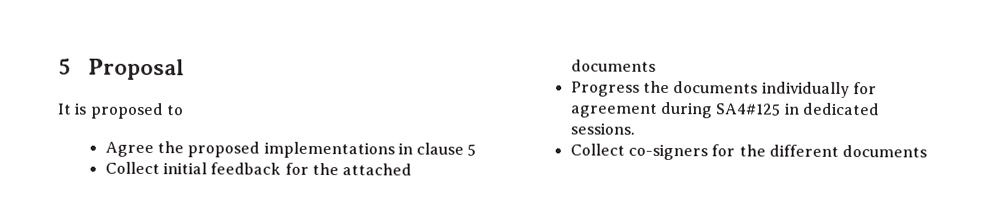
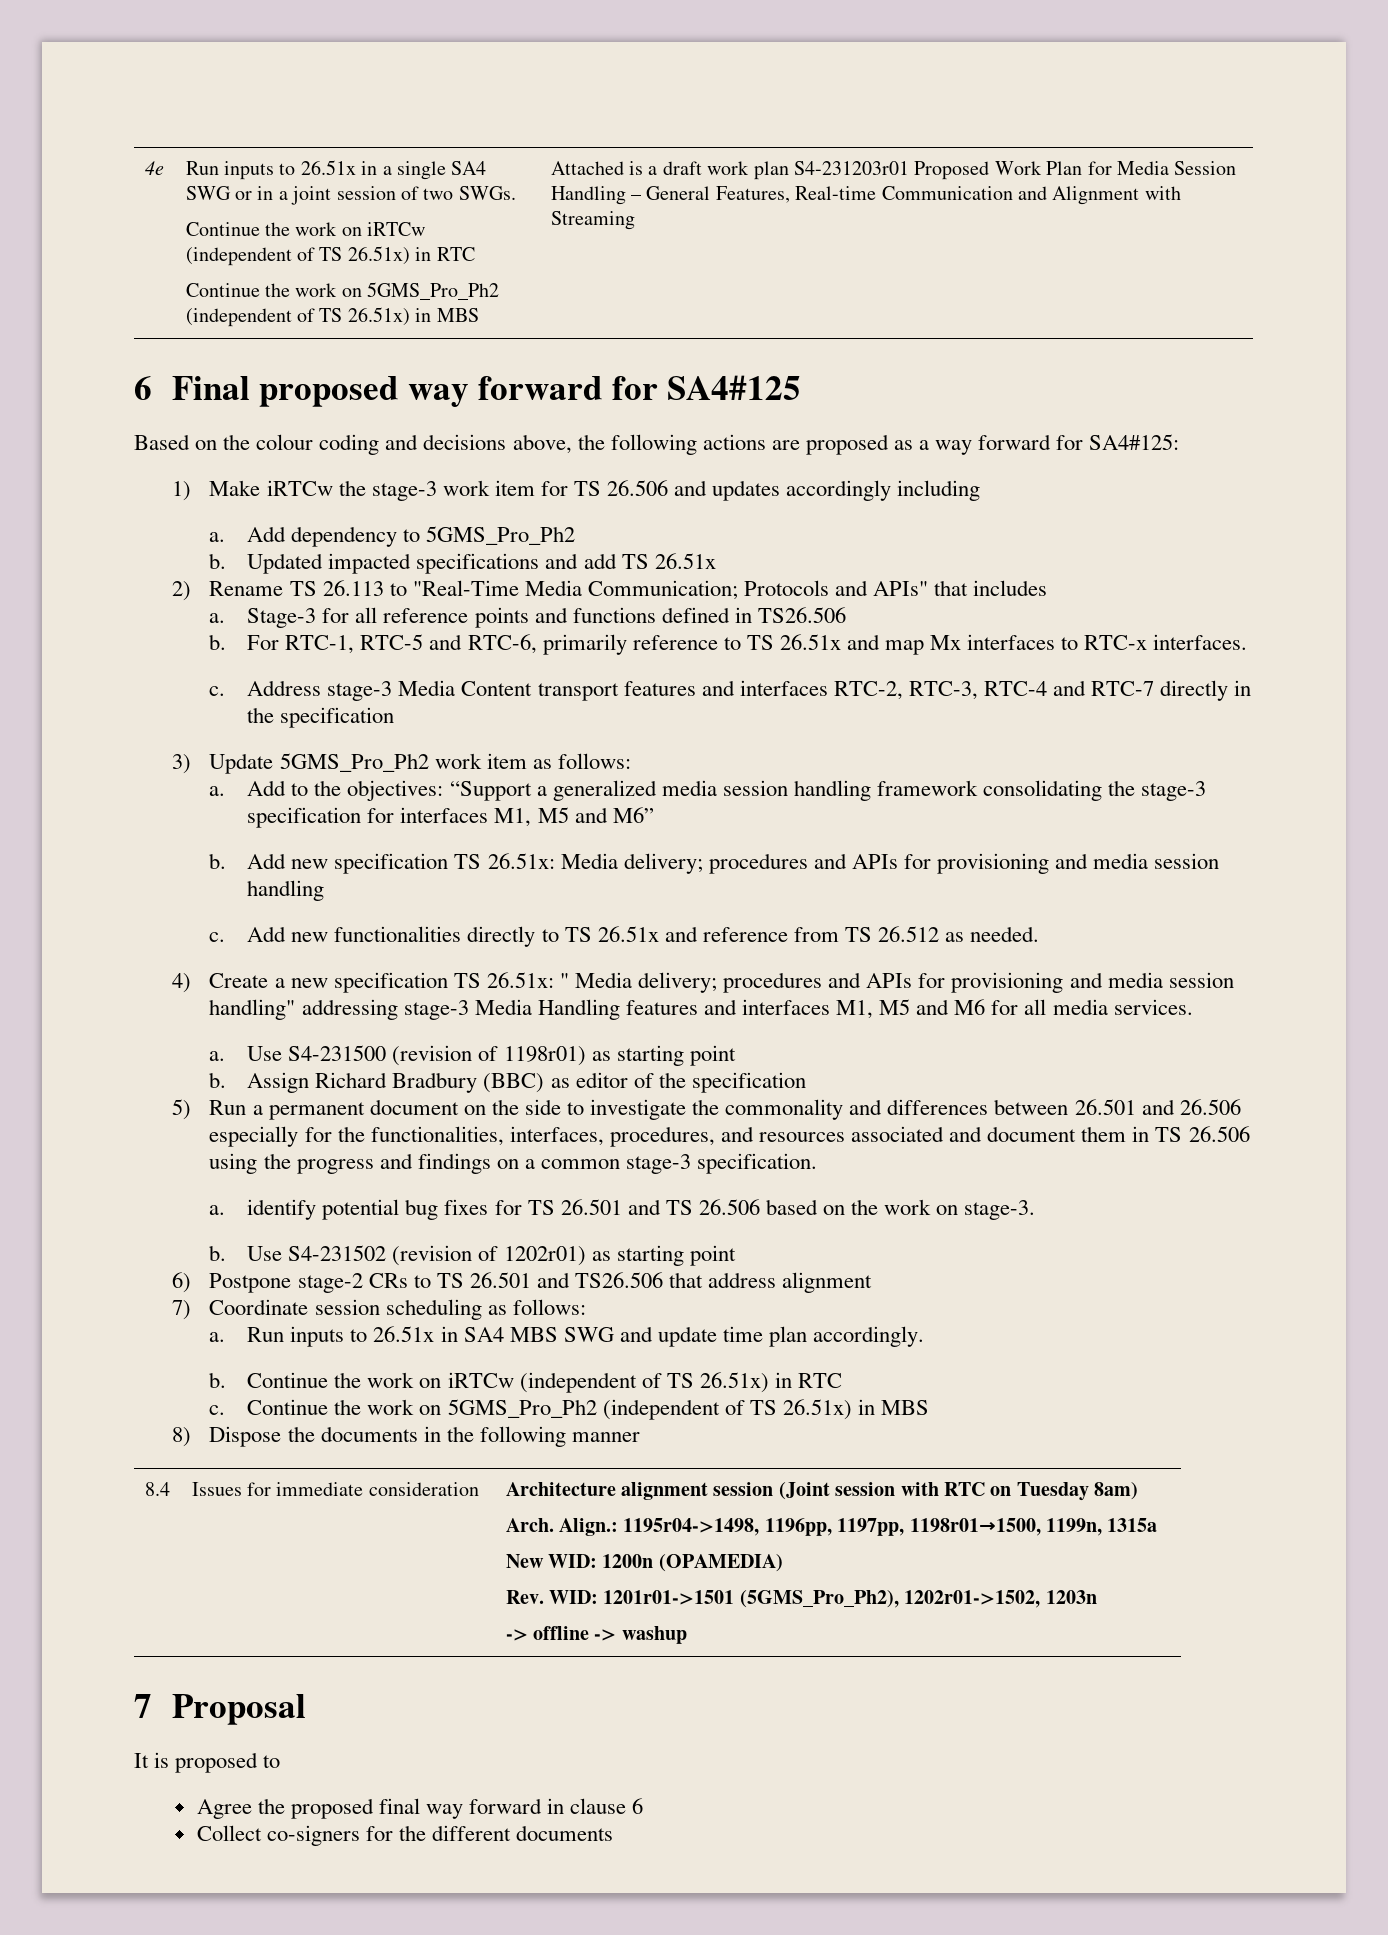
- 5 Proposal
+ 4e | Run inputs to 26.51x in a single SA4 SWG or in a joint session of two SWGs.
+ Continue the work on iRTCw (independent of TS 26.51x) in RTC
+ Continue the work on 5GMS_Pro_Ph2 (independent of TS 26.51x) in MBS | Attached is a draft work plan S4-231203r01 Proposed Work Plan for Media Session Handling – General Features, Real-time Communication and Alignment with Streaming
+ 6 Final proposed way forward for SA4#125
+ Based on the colour coding and decisions above, the following actions are proposed as a way forward for SA4#125:
+ 1) Make iRTCw the stage-3 work item for TS 26.506 and updates accordingly including
+ a. Add dependency to 5GMS_Pro_Ph2
+ b. Updated impacted specifications and add TS 26.51x
+ 2) Rename TS 26.113 to "Real-Time Media Communication; Protocols and APIs" that includes
+ a. Stage-3 for all reference points and functions defined in TS26.506
+ b. For RTC-1, RTC-5 and RTC-6, primarily reference to TS 26.51x and map Mx interfaces to RTC-x interfaces.
+ c. Address stage-3 Media Content transport features and interfaces RTC-2, RTC-3, RTC-4 and RTC-7 directly in the specification
+ 3) Update 5GMS_Pro_Ph2 work item as follows:
+ a. Add to the objectives: “Support a generalized media session handling framework consolidating the stage-3 specification for interfaces M1, M5 and M6”
+ b. Add new specification TS 26.51x: Media delivery; procedures and APIs for provisioning and media session handling
+ c. Add new functionalities directly to TS 26.51x and reference from TS 26.512 as needed.
+ 4) Create a new specification TS 26.51x: " Media delivery; procedures and APIs for provisioning and media session handling" addressing stage-3 Media Handling features and interfaces M1, M5 and M6 for all media services.
+ a. Use S4-231500 (revision of 1198r01) as starting point
+ b. Assign Richard Bradbury (BBC) as editor of the specification
+ 5) Run a permanent document on the side to investigate the commonality and differences between 26.501 and 26.506 especially for the functionalities, interfaces, procedures, and resources associated and document them in TS 26.506 using the progress and findings on a common stage-3 specification.
+ a. identify potential bug fixes for TS 26.501 and TS 26.506 based on the work on stage-3.
+ b. Use S4-231502 (revision of 1202r01) as starting point
+ 6) Postpone stage-2 CRs to TS 26.501 and TS26.506 that address alignment
+ 7) Coordinate session scheduling as follows:
+ a. Run inputs to 26.51x in SA4 MBS SWG and update time plan accordingly.
+ b. Continue the work on iRTCw (independent of TS 26.51x) in RTC
+ c. Continue the work on 5GMS_Pro_Ph2 (independent of TS 26.51x) in MBS
+ 8) Dispose the documents in the following manner
+ 8.4 | Issues for immediate consideration | Architecture alignment session (Joint session with RTC on Tuesday 8am)
+ Arch. Align.: 1195r04->1498, 1196pp, 1197pp, 1198r01→1500, 1199n, 1315a
+ New WID: 1200n (OPAMEDIA)
+ Rev. WID: 1201r01->1501 (5GMS_Pro_Ph2), 1202r01->1502, 1203n
+ -> offline -> washup
+ 7 Proposal
- Agree the proposed implementations in clause 5
- Collect initial feedback for the attached documents
- Progress the documents individually for agreement during SA4#125 in dedicated sessions.
+ Agree the proposed final way forward in clause 6

